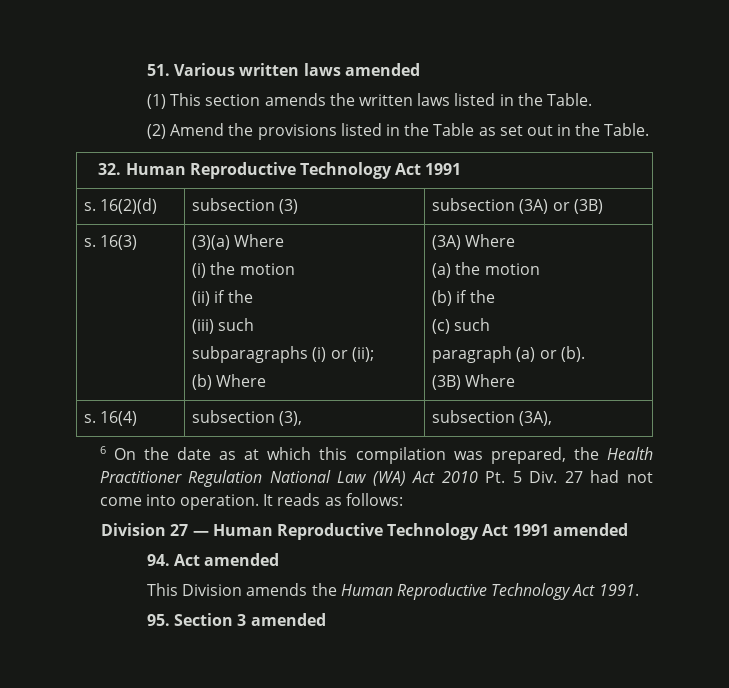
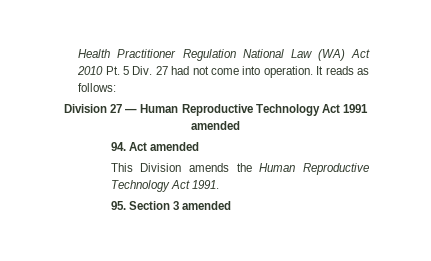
- 51. Various written laws amended
- (1) This section amends the written laws listed in the Table.
- (2) Amend the provisions listed in the Table as set out in the Table.
- 32. Human Reproductive Technology Act 1991
- s. 16(2)(d) | subsection (3) | subsection (3A) or (3B)
- s. 16(3) | (3)(a) Where
- (i) the motion
- (ii) if the
- (iii) such
- subparagraphs (i) or (ii);
- (b) Where | (3A) Where
- (a) the motion
- (b) if the
- (c) such
- paragraph (a) or (b).
- (3B) Where
- s. 16(4) | subsection (3), | subsection (3A),
- 6 On the date as at which this compilation was prepared, the Health Practitioner Regulation National Law (WA) Act 2010 Pt. 5 Div. 27 had not come into operation.
+ Health Practitioner Regulation National Law (WA) Act 2010 Pt. 5 Div. 27 had not come into operation.

